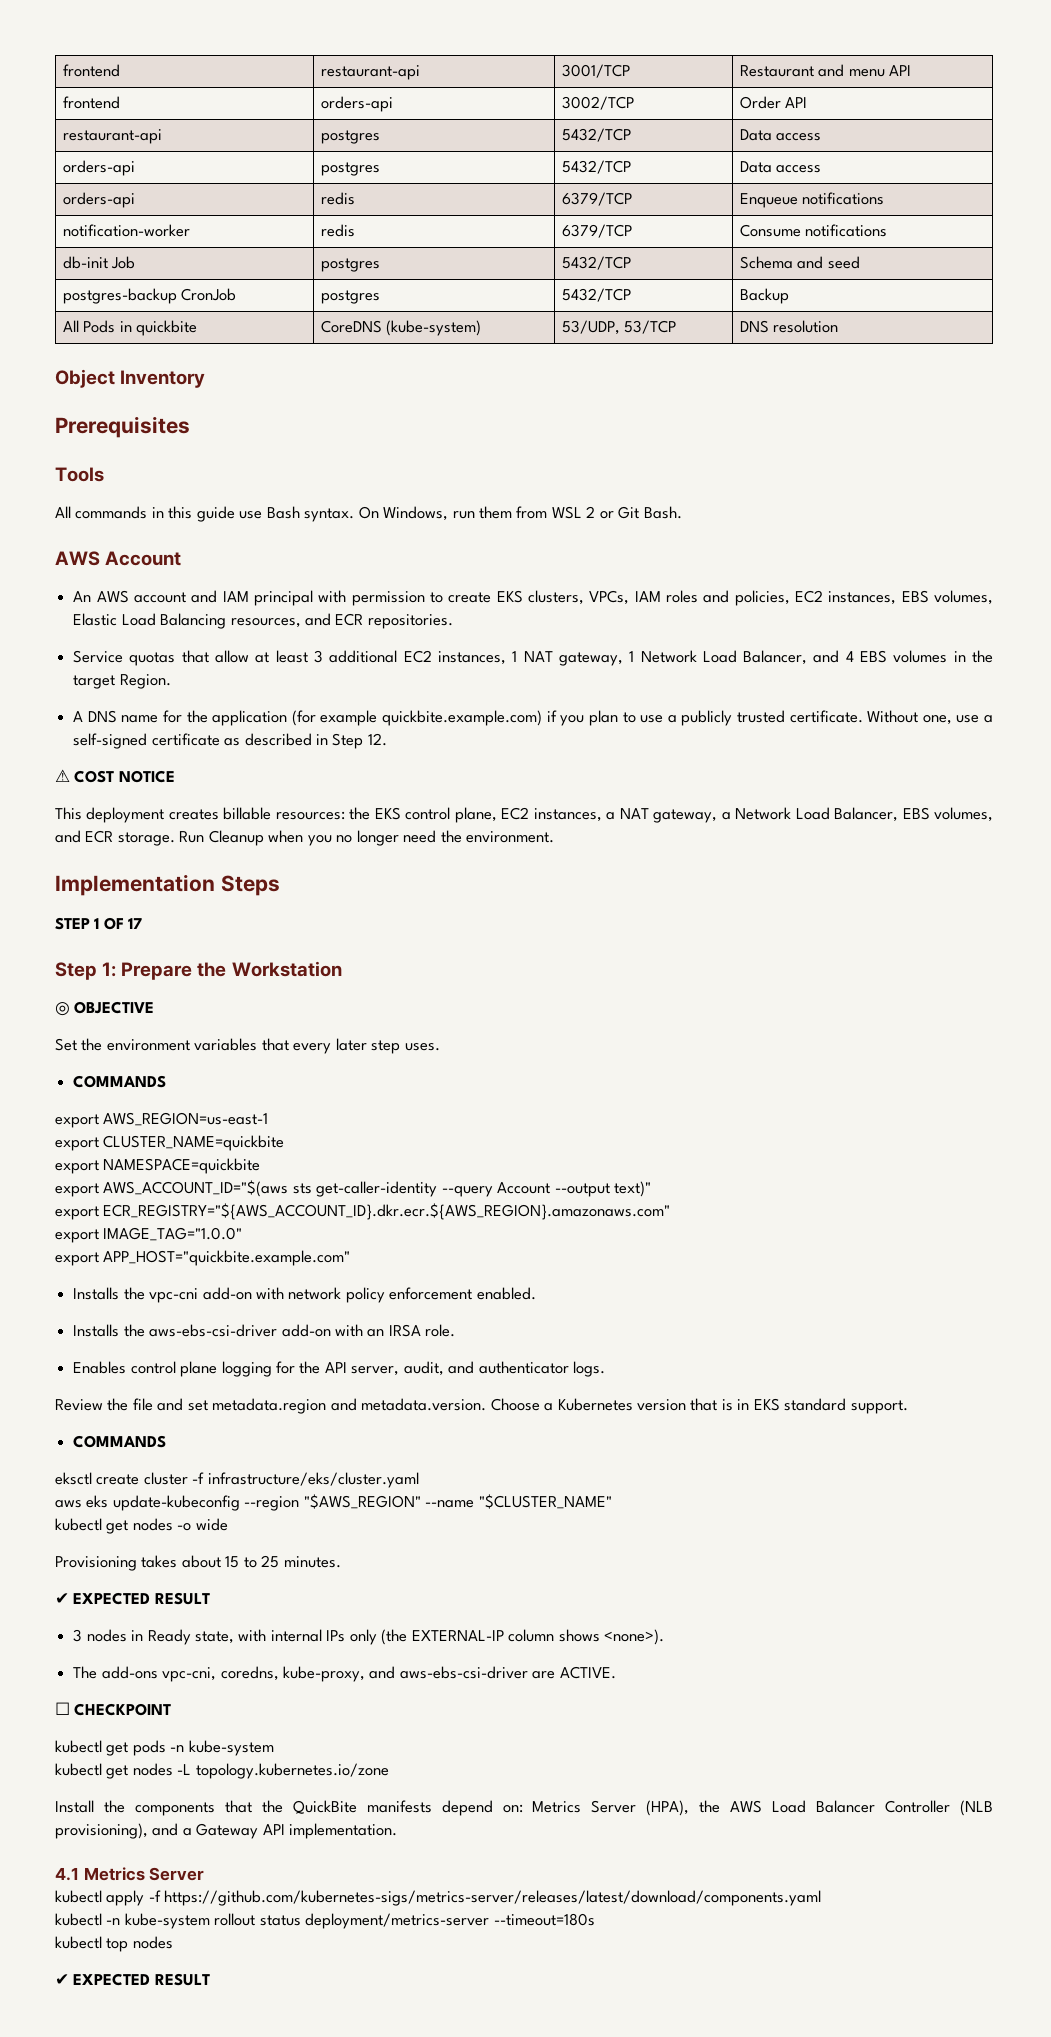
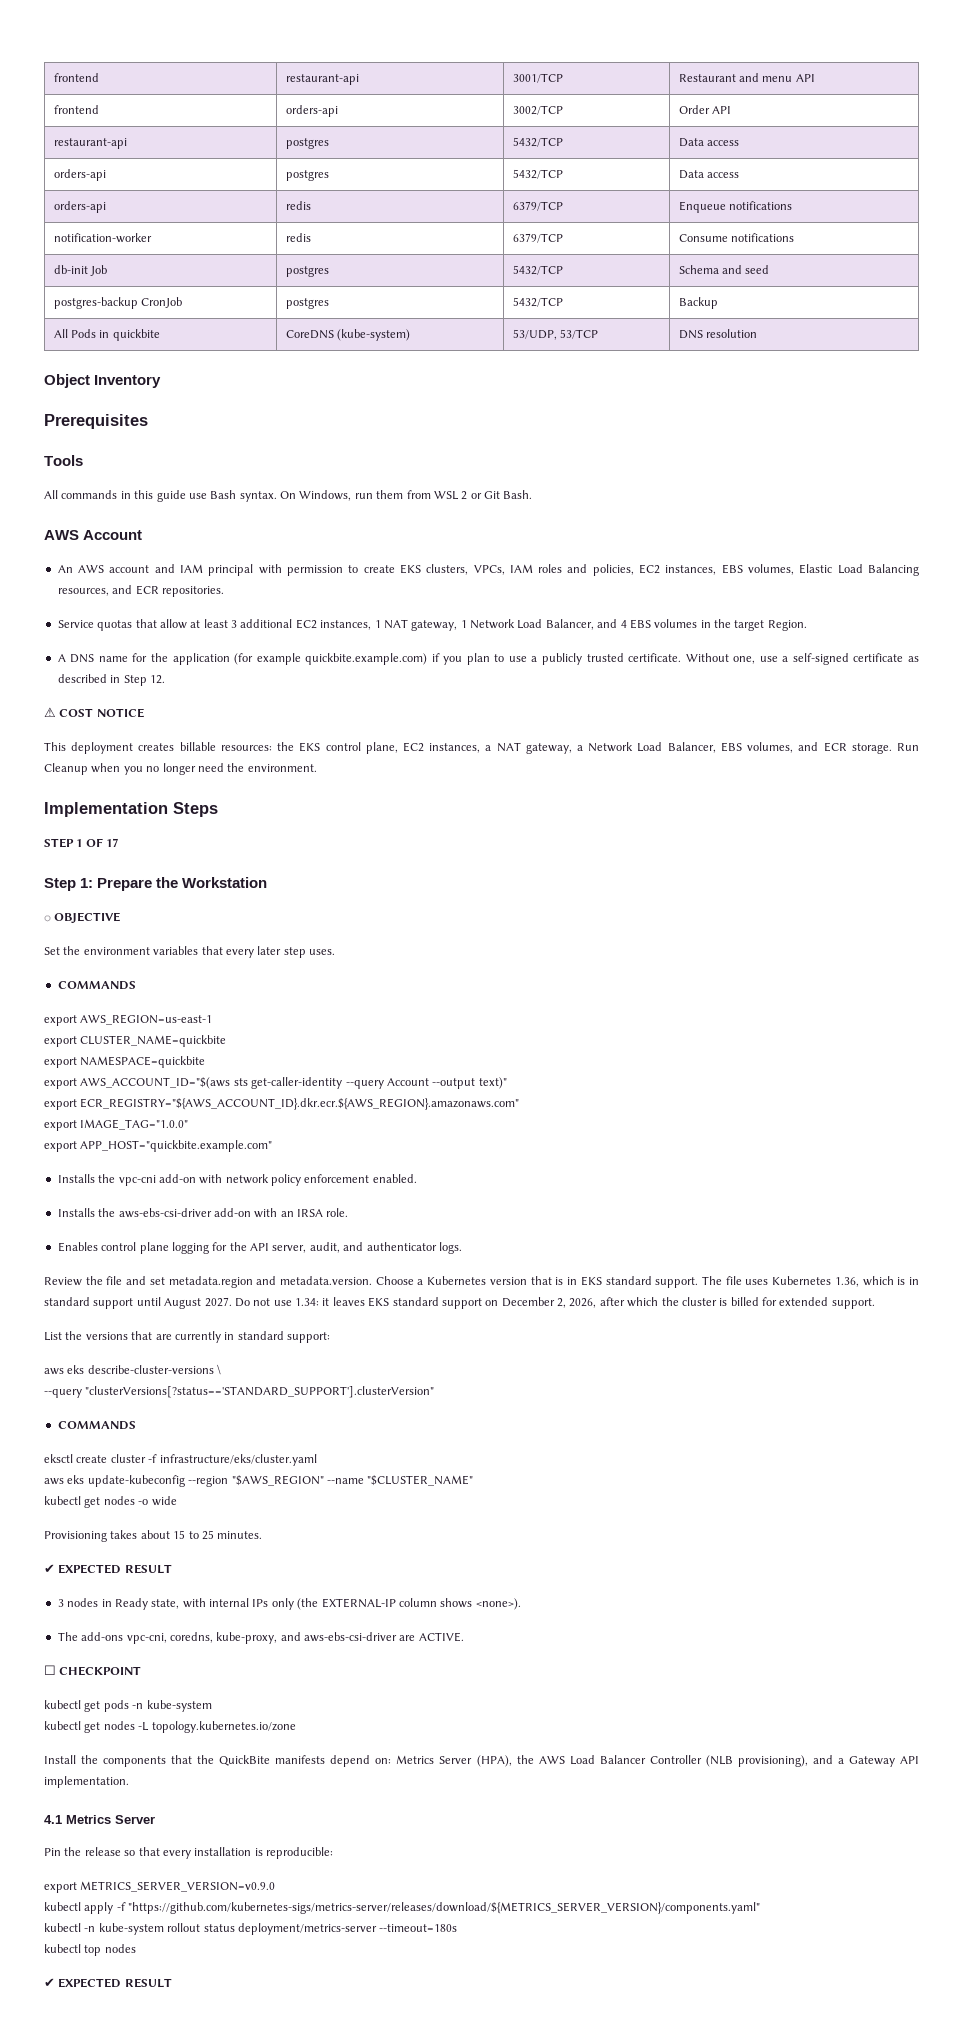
+ The file uses Kubernetes 1.36, which is in standard support until August 2027. Do not use 1.34: it leaves EKS standard support on December 2, 2026, after which the cluster is billed for extended support.
+ List the versions that are currently in standard support:
+ aws eks describe-cluster-versions \
+ --query "clusterVersions[?status=='STANDARD_SUPPORT'].clusterVersion"
+ Pin the release so that every installation is reproducible:
+ export METRICS_SERVER_VERSION=v0.9.0
- kubectl apply -f https://github.com/kubernetes-sigs/metrics-server/releases/latest/download/components.yaml
+ kubectl apply -f "https://github.com/kubernetes-sigs/metrics-server/releases/download/${METRICS_SERVER_VERSION}/components.yaml"

